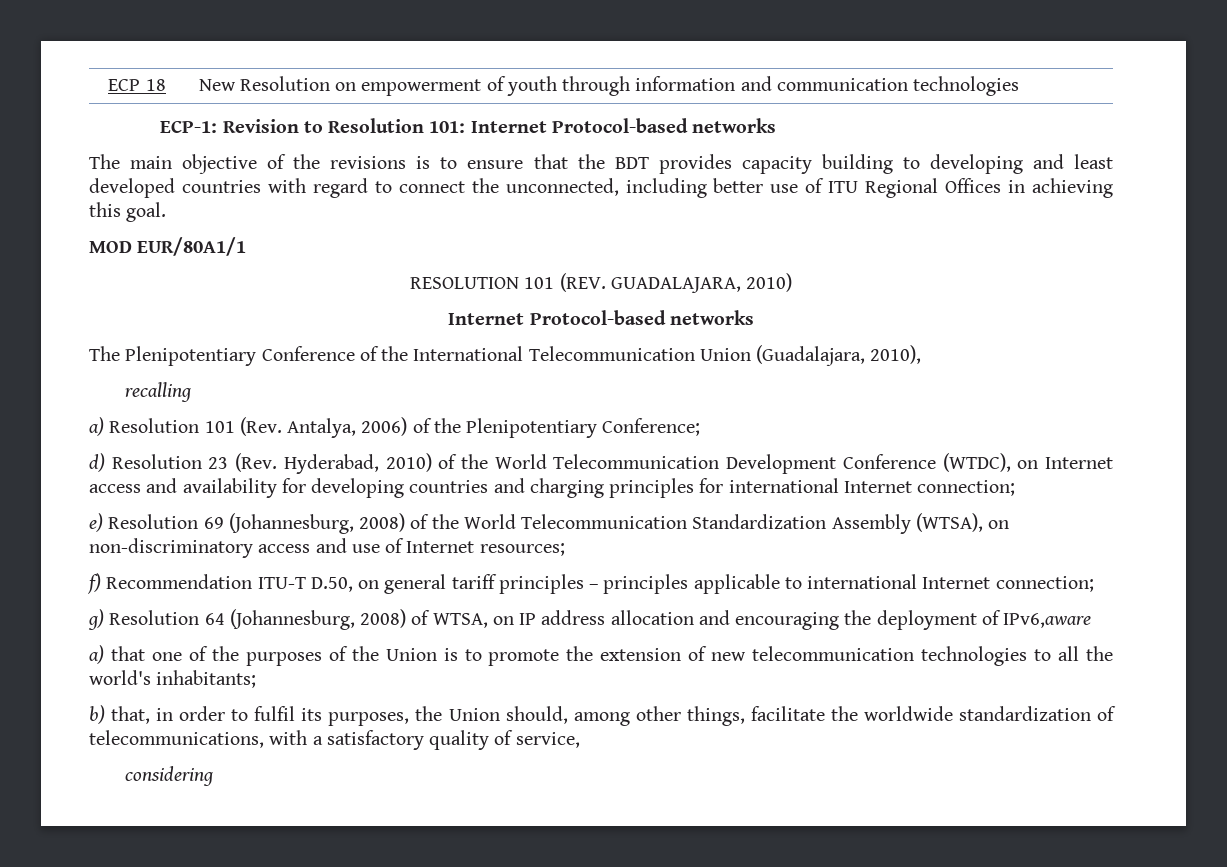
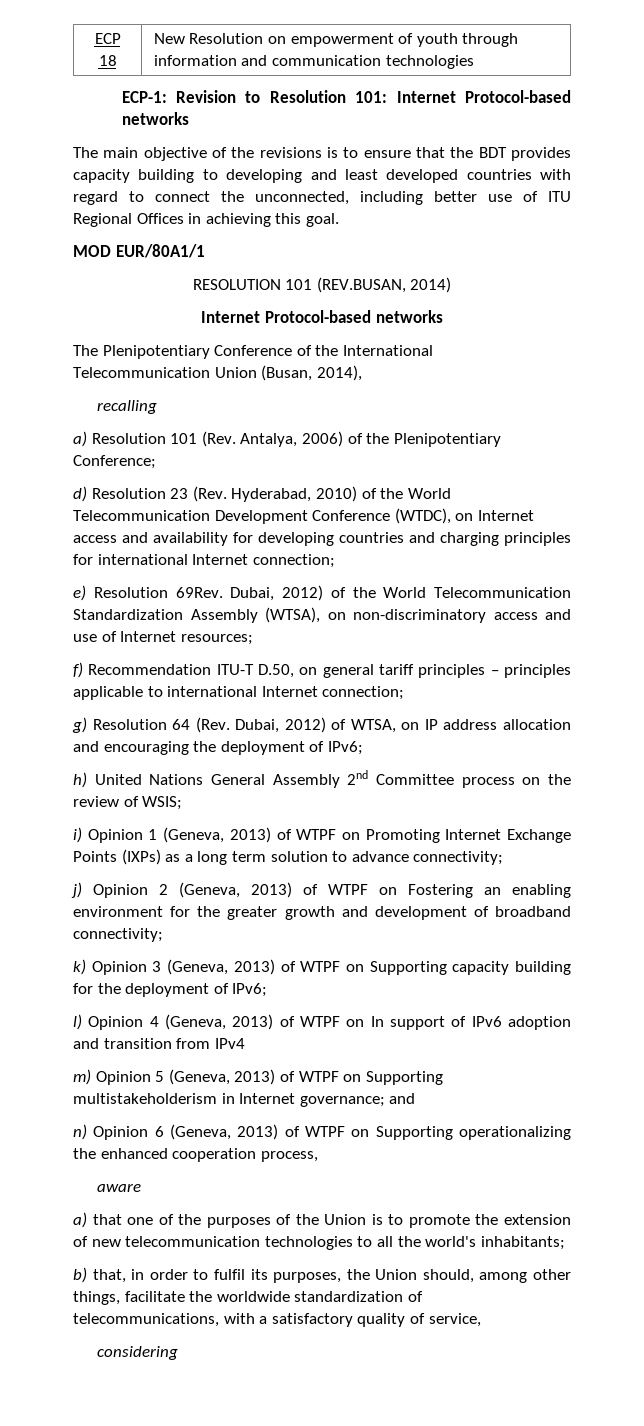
- RESOLUTION 101 (REV. GUADALAJARA, 2010)
+ RESOLUTION 101 (REV.BUSAN, 2014)
- The Plenipotentiary Conference of the International Telecommunication Union (Guadalajara, 2010),
+ The Plenipotentiary Conference of the International Telecommunication Union (Busan, 2014),
- e) Resolution 69 (Johannesburg, 2008) of the World Telecommunication Standardization Assembly (WTSA), on non-discriminatory access and use of Internet resources;
+ e) Resolution 69Rev. Dubai, 2012) of the World Telecommunication Standardization Assembly (WTSA), on non-discriminatory access and use of Internet resources;
- g) Resolution 64 (Johannesburg, 2008) of WTSA, on IP address allocation and encouraging the deployment of IPv6,aware
+ g) Resolution 64 (Rev. Dubai, 2012) of WTSA, on IP address allocation and encouraging the deployment of IPv6;
+ h) United Nations General Assembly 2nd Committee process on the review of WSIS;
+ i) Opinion 1 (Geneva, 2013) of WTPF on Promoting Internet Exchange Points (IXPs) as a long term solution to advance connectivity;
+ j) Opinion 2 (Geneva, 2013) of WTPF on Fostering an enabling environment for the greater growth and development of broadband connectivity;
+ k) Opinion 3 (Geneva, 2013) of WTPF on Supporting capacity building for the deployment of IPv6;
+ l) Opinion 4 (Geneva, 2013) of WTPF on In support of IPv6 adoption and transition from IPv4
+ m) Opinion 5 (Geneva, 2013) of WTPF on Supporting multistakeholderism in Internet governance; and
+ n) Opinion 6 (Geneva, 2013) of WTPF on Supporting operationalizing the enhanced cooperation process,
+ aware

